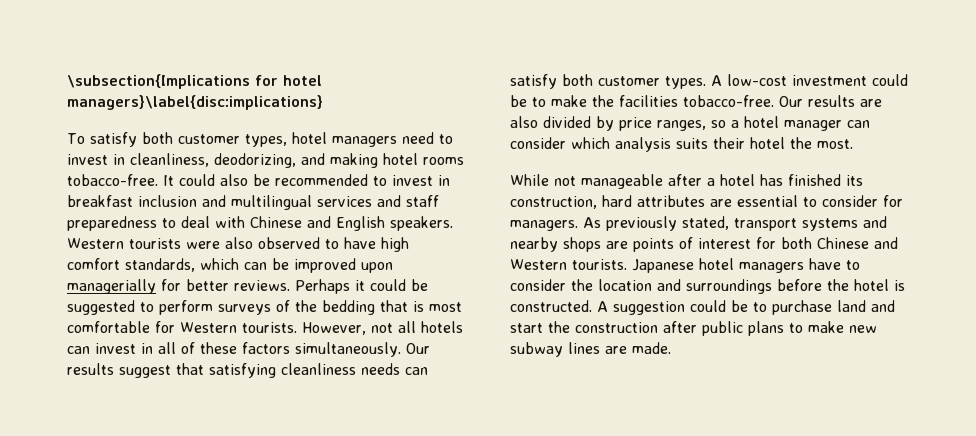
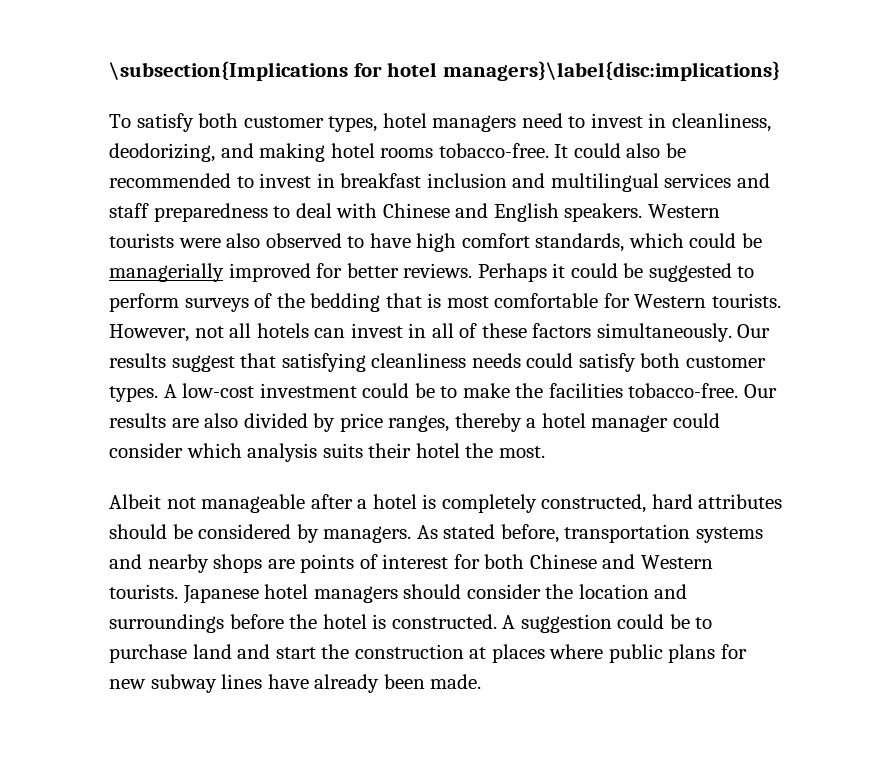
- Western tourists were also observed to have high comfort standards, which can be improved upon managerially for better reviews.
+ Western tourists were also observed to have high comfort standards, which could be managerially improved for better reviews.
- Our results suggest that satisfying cleanliness needs can satisfy both customer types.
+ Our results suggest that satisfying cleanliness needs could satisfy both customer types.
- Our results are also divided by price ranges, so a hotel manager can consider which analysis suits their hotel the most.
+ Our results are also divided by price ranges, thereby a hotel manager could consider which analysis suits their hotel the most.
- While not manageable after a hotel has finished its construction, hard attributes are essential to consider for managers. As previously stated, transport systems and nearby shops are points of interest for both Chinese and Western tourists.
+ Albeit not manageable after a hotel is completely constructed, hard attributes should be considered by managers. As stated before, transportation systems and nearby shops are points of interest for both Chinese and Western tourists.
- Japanese hotel managers have to consider the location and surroundings before the hotel is constructed.
+ Japanese hotel managers should consider the location and surroundings before the hotel is constructed.
- A suggestion could be to purchase land and start the construction after public plans to make new subway lines are made.
+ A suggestion could be to purchase land and start the construction at places where public plans for new subway lines have already been made.

